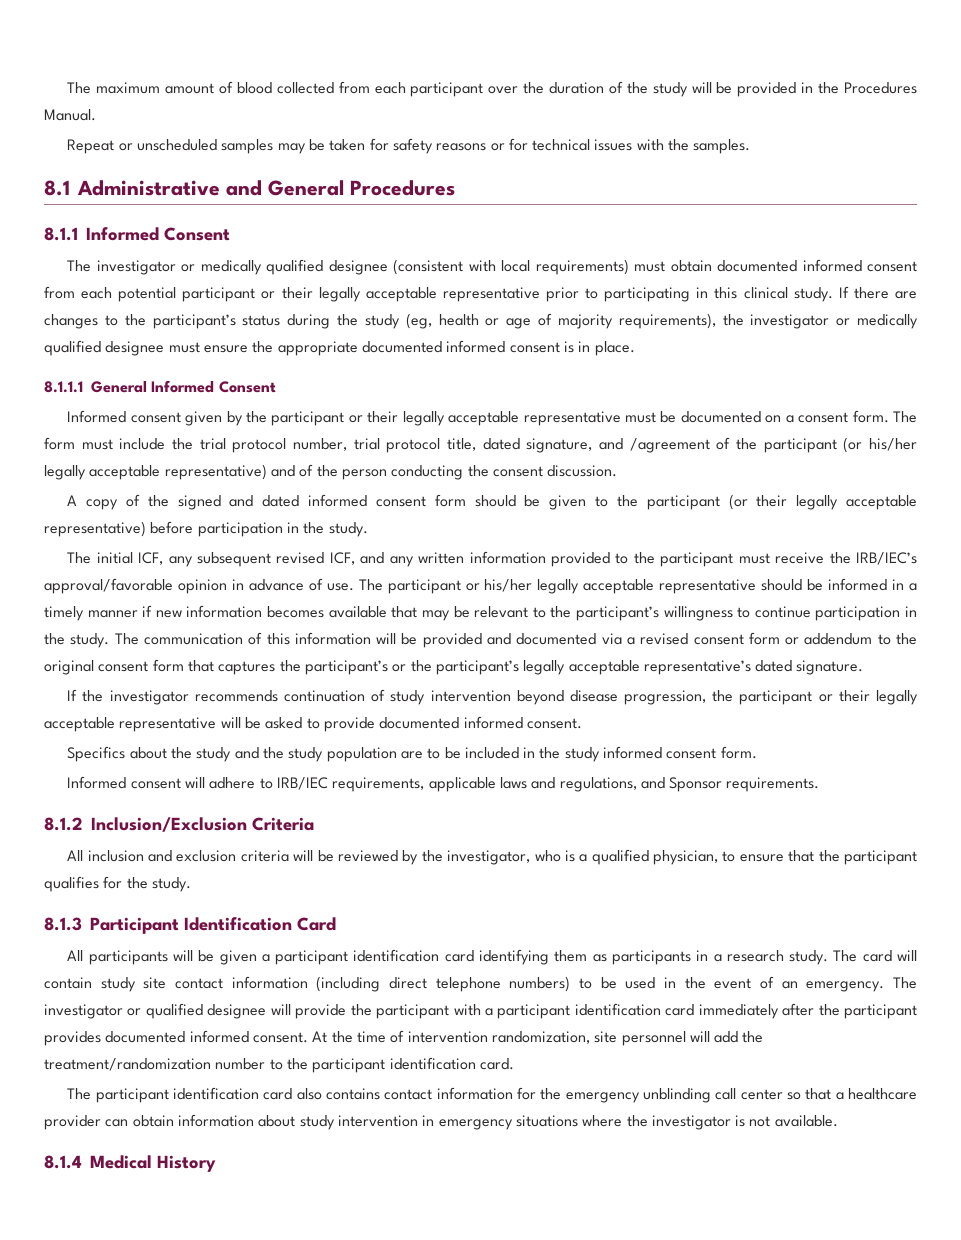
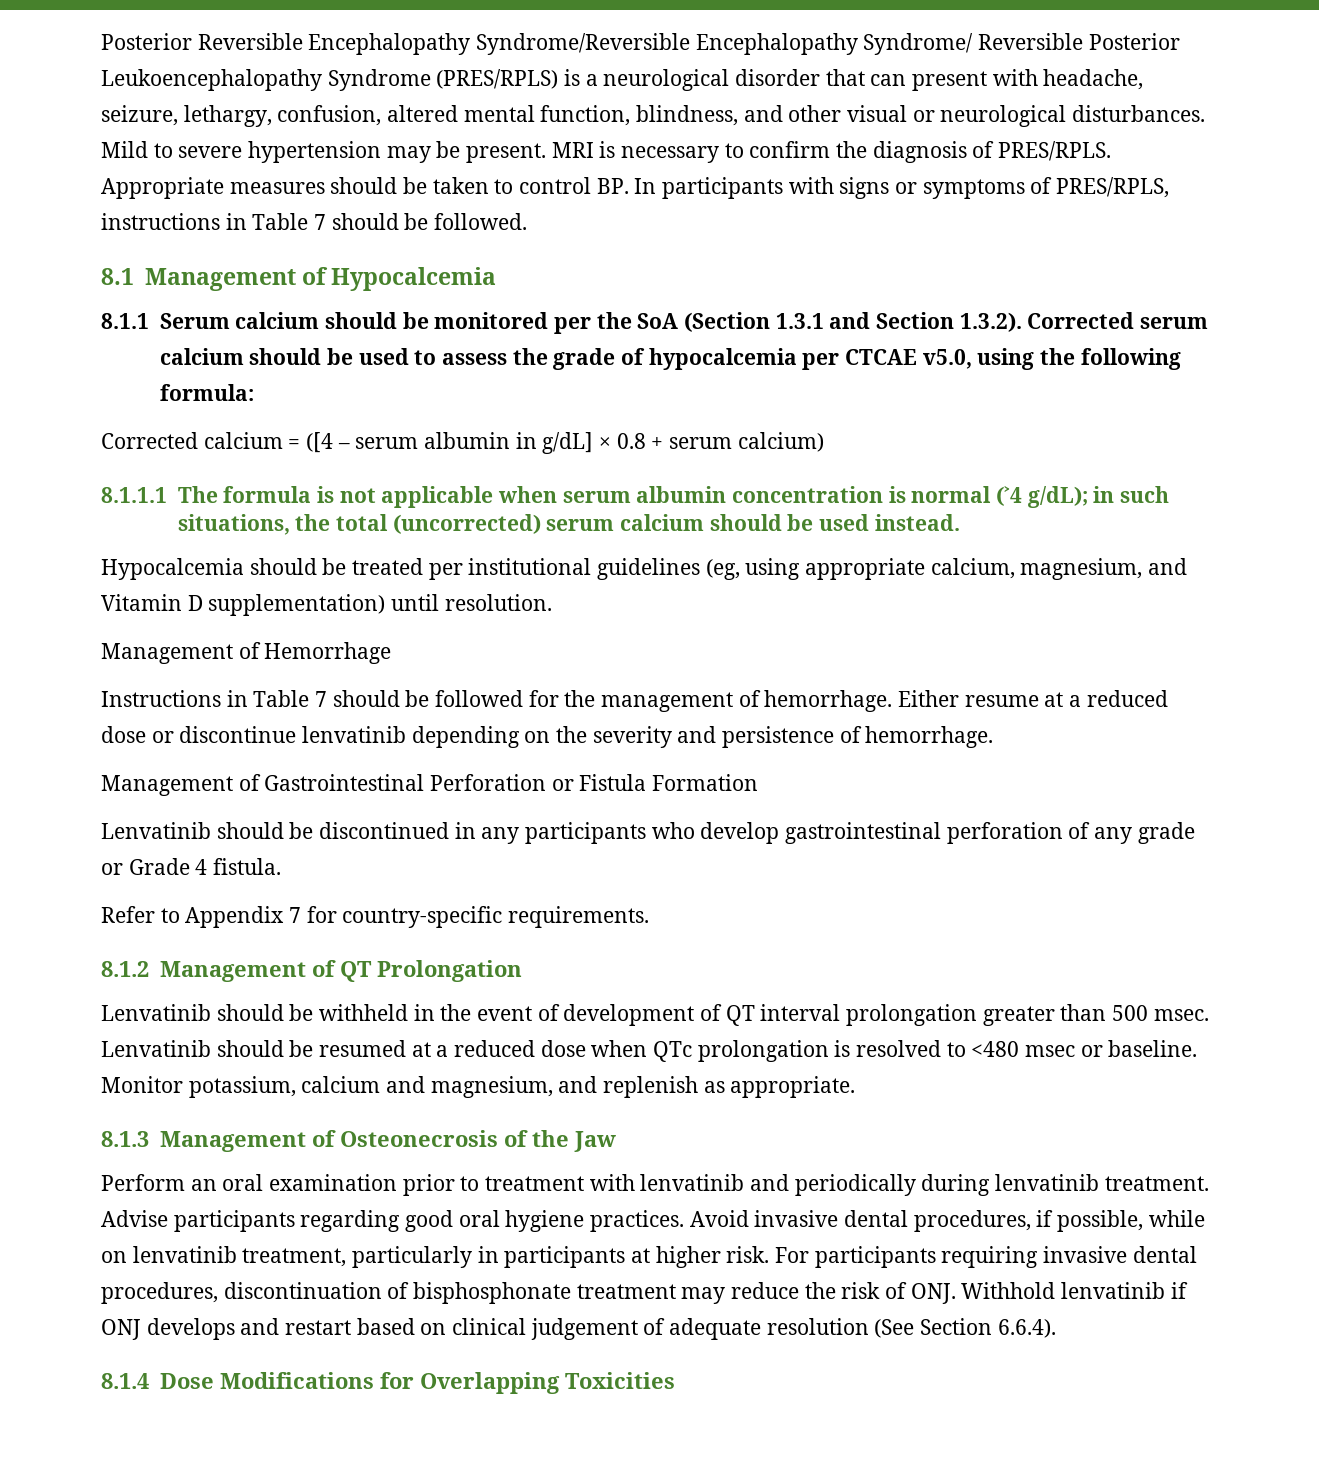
- The maximum amount of blood collected from each participant over the duration of the study will be provided in the Procedures Manual.
- Repeat or unscheduled samples may be taken for safety reasons or for technical issues with the samples.
- 8.1 Administrative and General Procedures
- 8.1.1 Informed Consent
- The investigator or medically qualified designee (consistent with local requirements) must obtain documented informed consent from each potential participant or their legally acceptable representative prior to participating in this clinical study. If there are changes to the participant’s status during the study (eg, health or age of majority requirements), the investigator or medically qualified designee must ensure the appropriate documented informed consent is in place.
- 8.1.1.1 General Informed Consent
- Informed consent given by the participant or their legally acceptable representative must be documented on a consent form. The form must include the trial protocol number, trial protocol title, dated signature, and /agreement of the participant (or his/her legally acceptable representative) and of the person conducting the consent discussion.
- A copy of the signed and dated informed consent form should be given to the participant (or their legally acceptable representative) before participation in the study.
- The initial ICF, any subsequent revised ICF, and any written information provided to the participant must receive the IRB/IEC’s approval/favorable opinion in advance of use. The participant or his/her legally acceptable representative should be informed in a timely manner if new information becomes available that may be relevant to the participant’s willingness to continue participation in the study. The communication of this information will be provided and documented via a revised consent form or addendum to the original consent form that captures the participant’s or the participant’s legally acceptable representative’s dated signature.
- If the investigator recommends continuation of study intervention beyond disease progression, the participant or their legally acceptable representative will be asked to provide documented informed consent.
- Specifics about the study and the study population are to be included in the study informed consent form.
- Informed consent will adhere to IRB/IEC requirements, applicable laws and regulations, and Sponsor requirements.
- 8.1.2 Inclusion/Exclusion Criteria
- All inclusion and exclusion criteria will be reviewed by the investigator, who is a qualified physician, to ensure that the participant qualifies for the study.
- 8.1.3 Participant Identification Card
- All participants will be given a participant identification card identifying them as participants in a research study. The card will contain study site contact information (including direct telephone numbers) to be used in the event of an emergency. The investigator or qualified designee will provide the participant with a participant identification card immediately after the participant provides documented informed consent. At the time of intervention randomization, site personnel will add the treatment/randomization number to the participant identification card.
- The participant identification card also contains contact information for the emergency unblinding call center so that a healthcare provider can obtain information about study intervention in emergency situations where the investigator is not available.
- 8.1.4 Medical History
+ Posterior Reversible Encephalopathy Syndrome/Reversible Encephalopathy Syndrome/ Reversible Posterior Leukoencephalopathy Syndrome (PRES/RPLS) is a neurological disorder that can present with headache, seizure, lethargy, confusion, altered mental function, blindness, and other visual or neurological disturbances. Mild to severe hypertension may be present. MRI is necessary to confirm the diagnosis of PRES/RPLS. Appropriate measures should be taken to control BP. In participants with signs or symptoms of PRES/RPLS, instructions in Table 7 should be followed.
+ 8.1 Management of Hypocalcemia
+ 8.1.1 Serum calcium should be monitored per the SoA (Section 1.3.1 and Section 1.3.2). Corrected serum calcium should be used to assess the grade of hypocalcemia per CTCAE v5.0, using the following formula:
+ Corrected calcium = ([4 – serum albumin in g/dL] × 0.8 + serum calcium)
+ 8.1.1.1 The formula is not applicable when serum albumin concentration is normal (˃4 g/dL); in such situations, the total (uncorrected) serum calcium should be used instead.
+ Hypocalcemia should be treated per institutional guidelines (eg, using appropriate calcium, magnesium, and Vitamin D supplementation) until resolution.
+ Management of Hemorrhage
+ Instructions in Table 7 should be followed for the management of hemorrhage. Either resume at a reduced dose or discontinue lenvatinib depending on the severity and persistence of hemorrhage.
+ Management of Gastrointestinal Perforation or Fistula Formation
+ Lenvatinib should be discontinued in any participants who develop gastrointestinal perforation of any grade or Grade 4 fistula.
+ Refer to Appendix 7 for country-specific requirements.
+ 8.1.2 Management of QT Prolongation
+ Lenvatinib should be withheld in the event of development of QT interval prolongation greater than 500 msec. Lenvatinib should be resumed at a reduced dose when QTc prolongation is resolved to <480 msec or baseline. Monitor potassium, calcium and magnesium, and replenish as appropriate.
+ 8.1.3 Management of Osteonecrosis of the Jaw
+ Perform an oral examination prior to treatment with lenvatinib and periodically during lenvatinib treatment. Advise participants regarding good oral hygiene practices. Avoid invasive dental procedures, if possible, while on lenvatinib treatment, particularly in participants at higher risk. For participants requiring invasive dental procedures, discontinuation of bisphosphonate treatment may reduce the risk of ONJ. Withhold lenvatinib if ONJ develops and restart based on clinical judgement of adequate resolution (See Section 6.6.4).
+ 8.1.4 Dose Modifications for Overlapping Toxicities

